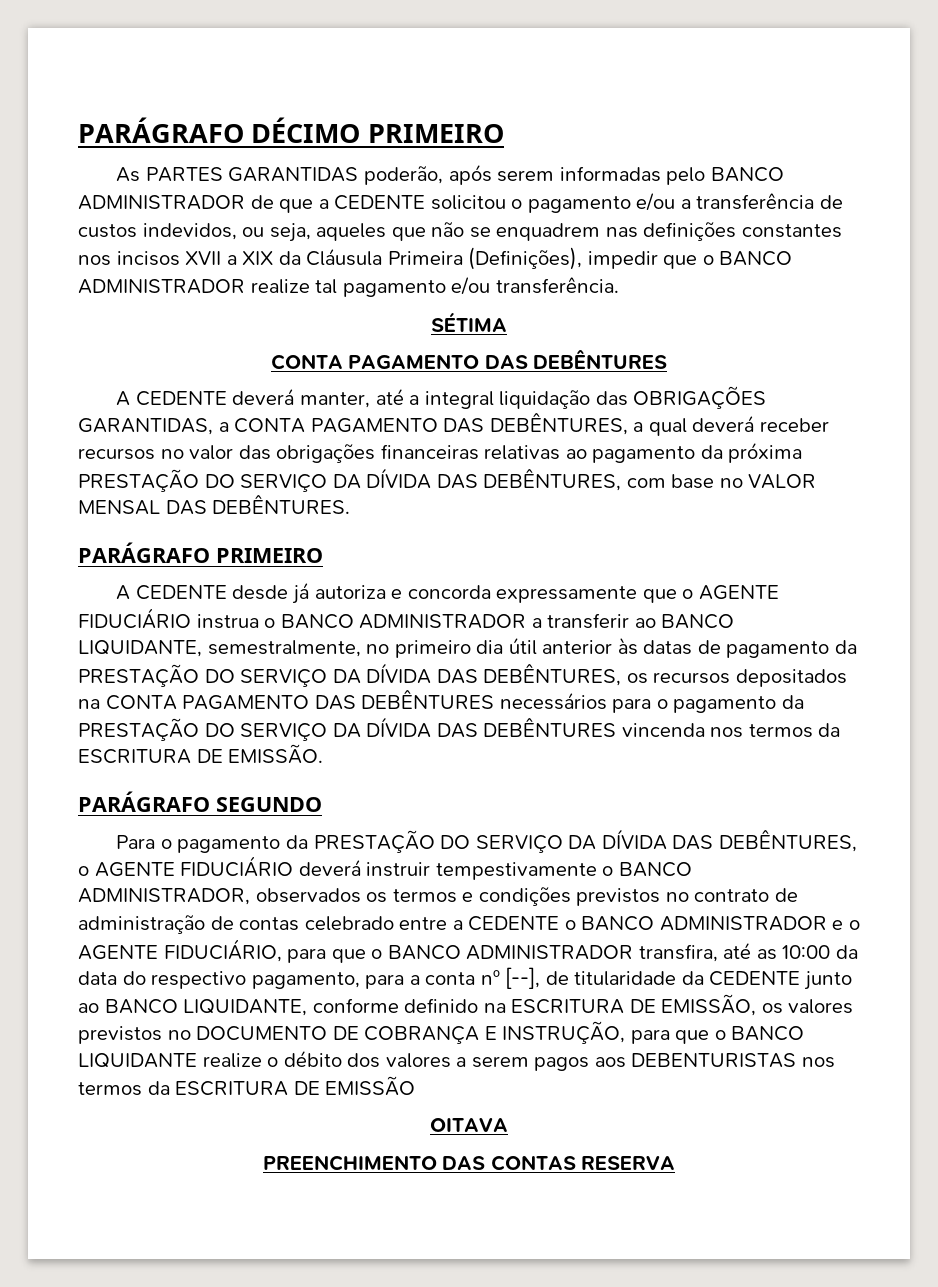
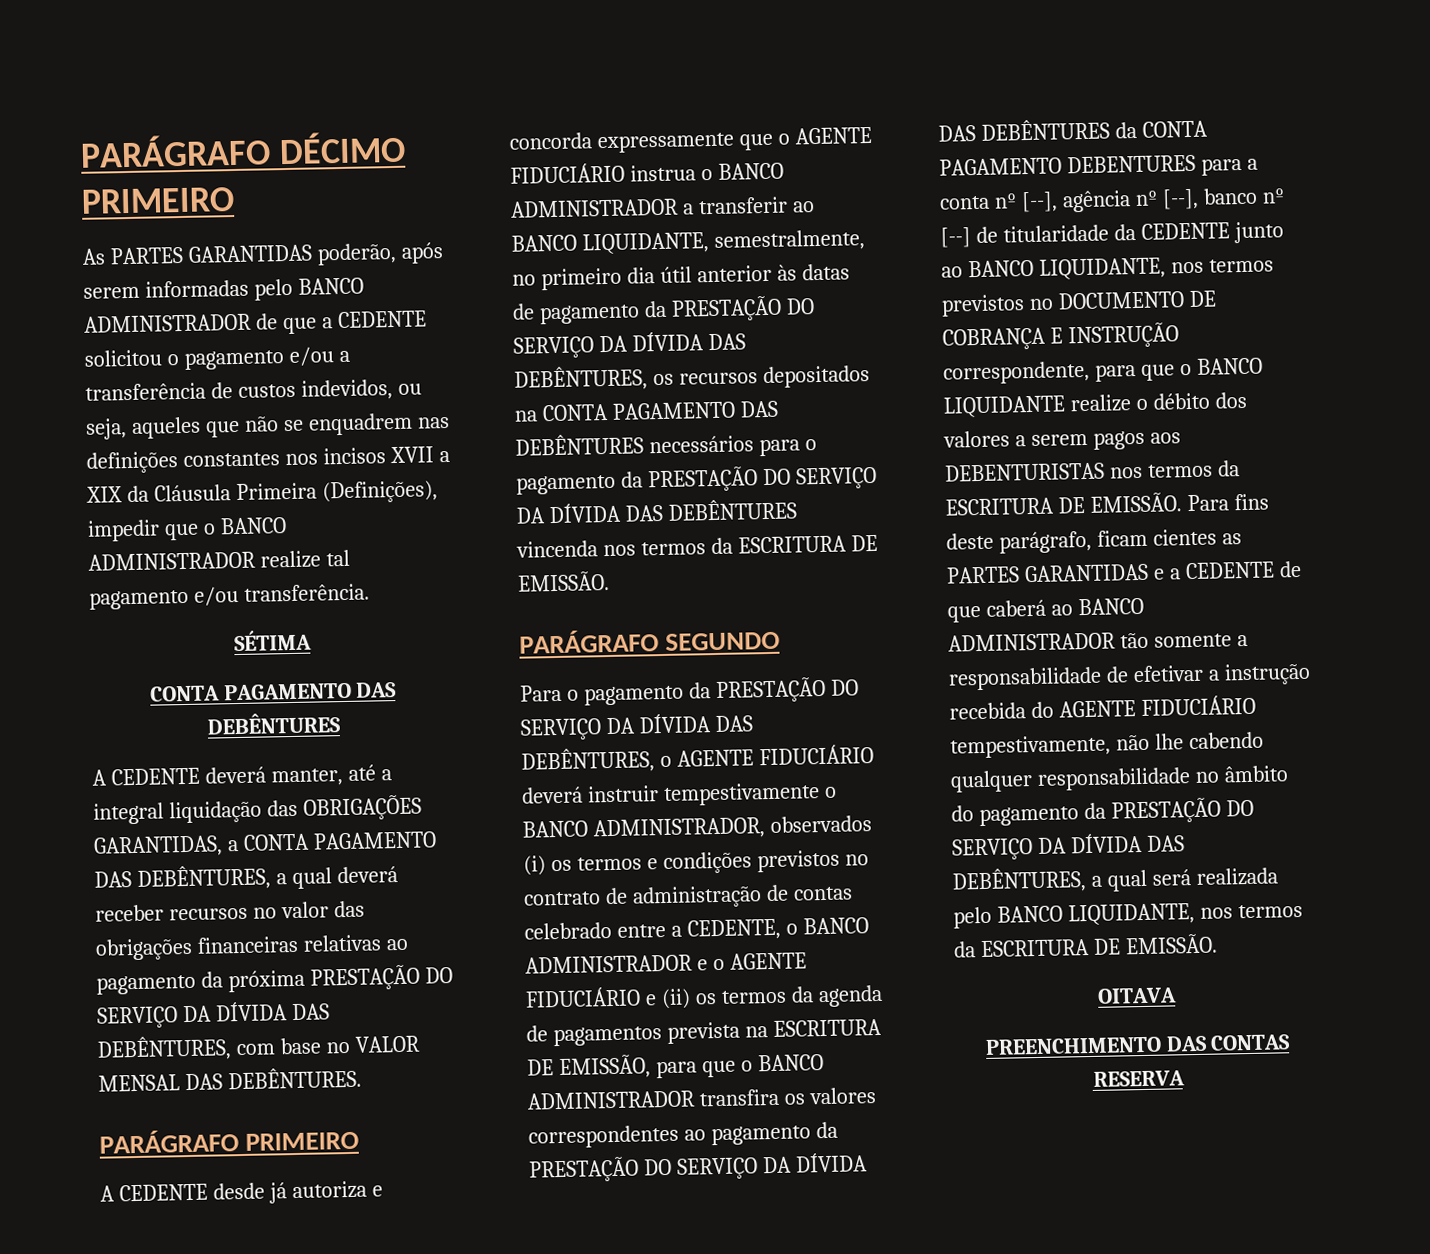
- Para o pagamento da PRESTAÇÃO DO SERVIÇO DA DÍVIDA DAS DEBÊNTURES, o AGENTE FIDUCIÁRIO deverá instruir tempestivamente o BANCO ADMINISTRADOR, observados os termos e condições previstos no contrato de administração de contas celebrado entre a CEDENTE o BANCO ADMINISTRADOR e o AGENTE FIDUCIÁRIO, para que o BANCO ADMINISTRADOR transfira, até as 10:00 da data do respectivo pagamento, para a conta nº [--], de titularidade da CEDENTE junto ao BANCO LIQUIDANTE, conforme definido na ESCRITURA DE EMISSÃO, os valores previstos no DOCUMENTO DE COBRANÇA E INSTRUÇÃO, para que o BANCO LIQUIDANTE realize o débito dos valores a serem pagos aos DEBENTURISTAS nos termos da ESCRITURA DE EMISSÃO
+ Para o pagamento da PRESTAÇÃO DO SERVIÇO DA DÍVIDA DAS DEBÊNTURES, o AGENTE FIDUCIÁRIO deverá instruir tempestivamente o BANCO ADMINISTRADOR, observados (i) os termos e condições previstos no contrato de administração de contas celebrado entre a CEDENTE, o BANCO ADMINISTRADOR e o AGENTE FIDUCIÁRIO e (ii) os termos da agenda de pagamentos prevista na ESCRITURA DE EMISSÃO, para que o BANCO ADMINISTRADOR transfira os valores correspondentes ao pagamento da PRESTAÇÃO DO SERVIÇO DA DÍVIDA DAS DEBÊNTURES da CONTA PAGAMENTO DEBENTURES para a conta nº [--], agência nº [--], banco nº [--] de titularidade da CEDENTE junto ao BANCO LIQUIDANTE, nos termos previstos no DOCUMENTO DE COBRANÇA E INSTRUÇÃO correspondente, para que o BANCO LIQUIDANTE realize o débito dos valores a serem pagos aos DEBENTURISTAS nos termos da ESCRITURA DE EMISSÃO. Para fins deste parágrafo, ficam cientes as PARTES GARANTIDAS e a CEDENTE de que caberá ao BANCO ADMINISTRADOR tão somente a responsabilidade de efetivar a instrução recebida do AGENTE FIDUCIÁRIO tempestivamente, não lhe cabendo qualquer responsabilidade no âmbito do pagamento da PRESTAÇÃO DO SERVIÇO DA DÍVIDA DAS DEBÊNTURES, a qual será realizada pelo BANCO LIQUIDANTE, nos termos da ESCRITURA DE EMISSÃO.

